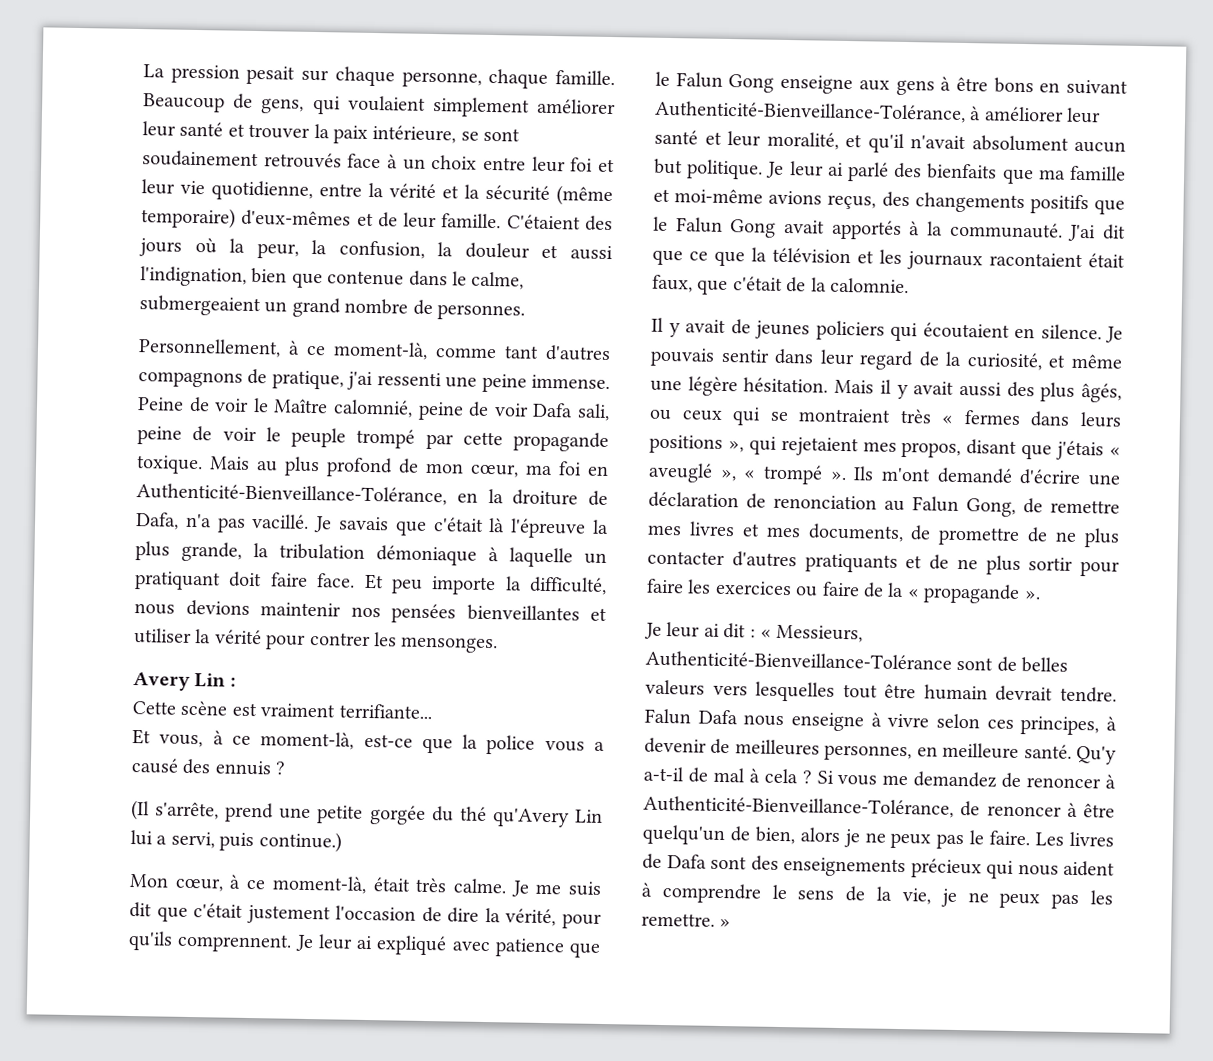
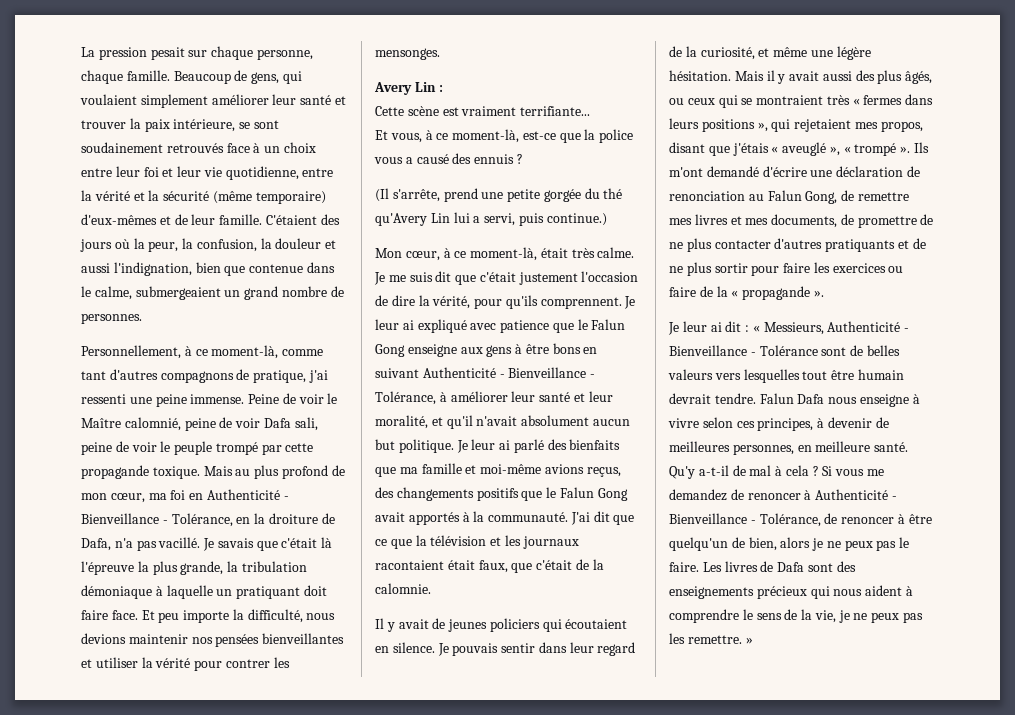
- Mais au plus profond de mon cœur, ma foi en Authenticité-Bienveillance-Tolérance, en la droiture de Dafa, n'a pas vacillé.
+ Mais au plus profond de mon cœur, ma foi en Authenticité - Bienveillance - Tolérance, en la droiture de Dafa, n'a pas vacillé.
- Je leur ai expliqué avec patience que le Falun Gong enseigne aux gens à être bons en suivant Authenticité-Bienveillance-Tolérance, à améliorer leur santé et leur moralité, et qu'il n'avait absolument aucun but politique.
+ Je leur ai expliqué avec patience que le Falun Gong enseigne aux gens à être bons en suivant Authenticité - Bienveillance - Tolérance, à améliorer leur santé et leur moralité, et qu'il n'avait absolument aucun but politique.
- Je leur ai dit : « Messieurs, Authenticité-Bienveillance-Tolérance sont de belles valeurs vers lesquelles tout être humain devrait tendre.
+ Je leur ai dit : « Messieurs, Authenticité - Bienveillance - Tolérance sont de belles valeurs vers lesquelles tout être humain devrait tendre.
- Si vous me demandez de renoncer à Authenticité-Bienveillance-Tolérance, de renoncer à être quelqu'un de bien, alors je ne peux pas le faire.
+ Si vous me demandez de renoncer à Authenticité - Bienveillance - Tolérance, de renoncer à être quelqu'un de bien, alors je ne peux pas le faire.

